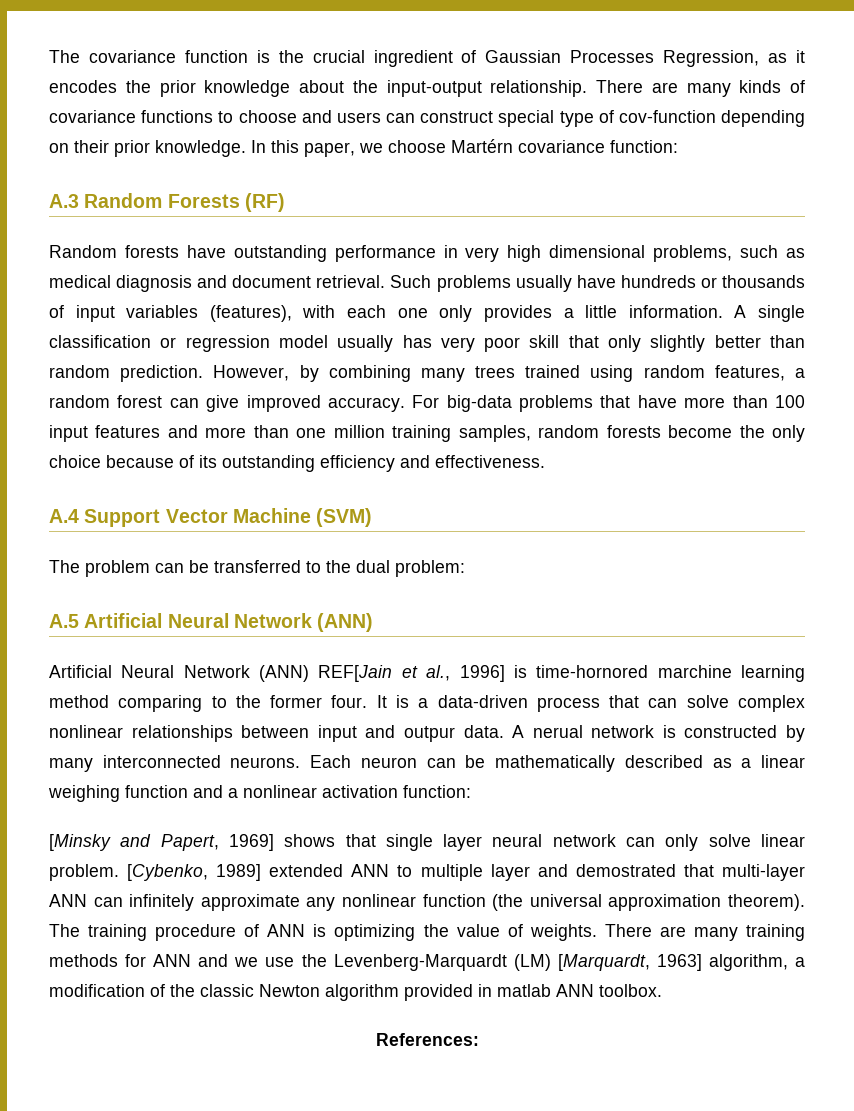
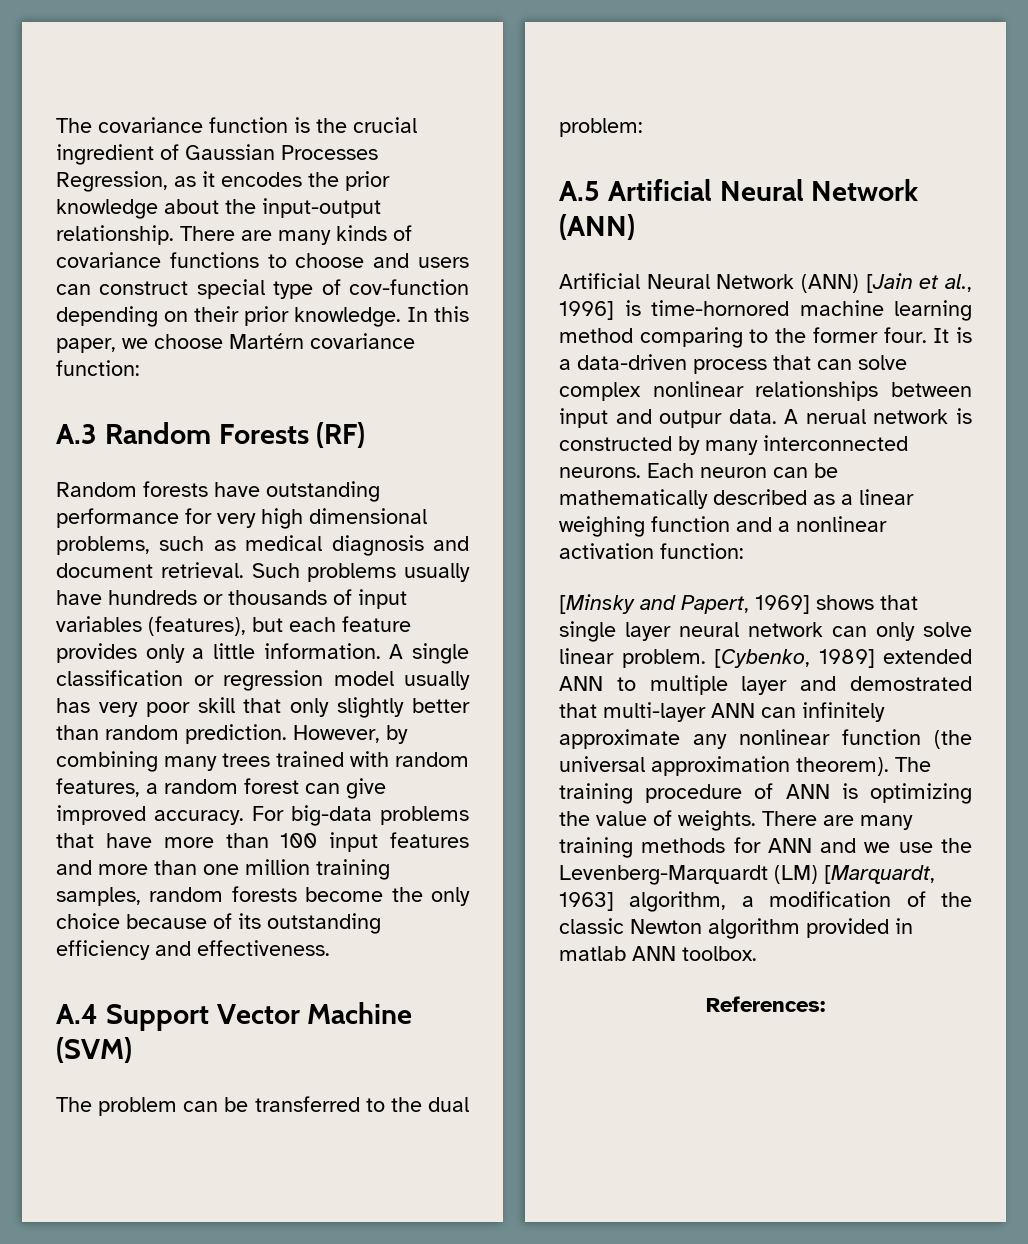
- Random forests have outstanding performance in very high dimensional problems, such as medical diagnosis and document retrieval.
+ Random forests have outstanding performance for very high dimensional problems, such as medical diagnosis and document retrieval.
- Such problems usually have hundreds or thousands of input variables (features), with each one only provides a little information.
+ Such problems usually have hundreds or thousands of input variables (features), but each feature provides only a little information.
- However, by combining many trees trained using random features, a random forest can give improved accuracy.
+ However, by combining many trees trained with random features, a random forest can give improved accuracy.
- Artificial Neural Network (ANN) REF[Jain et al., 1996] is time-hornored marchine learning method comparing to the former four.
+ Artificial Neural Network (ANN) [Jain et al., 1996] is time-hornored machine learning method comparing to the former four.

